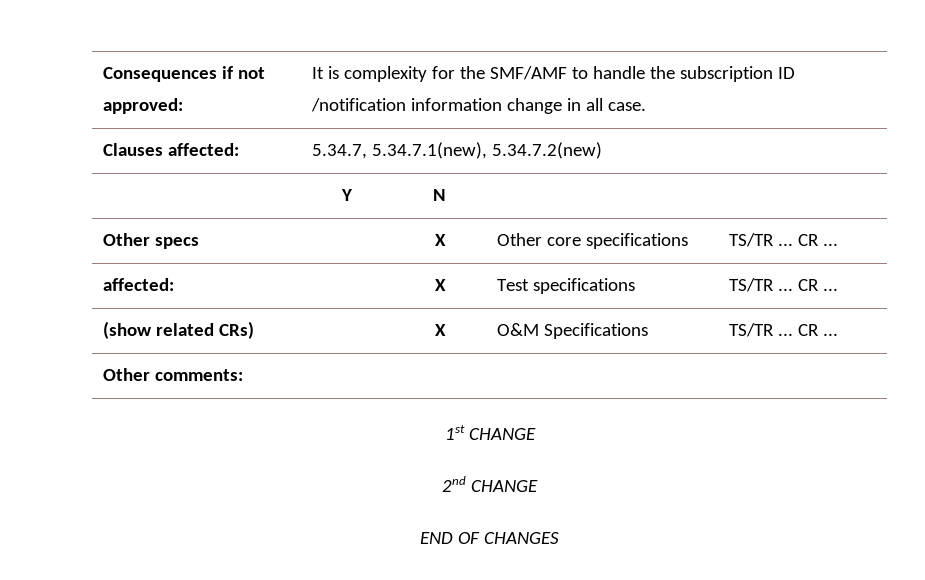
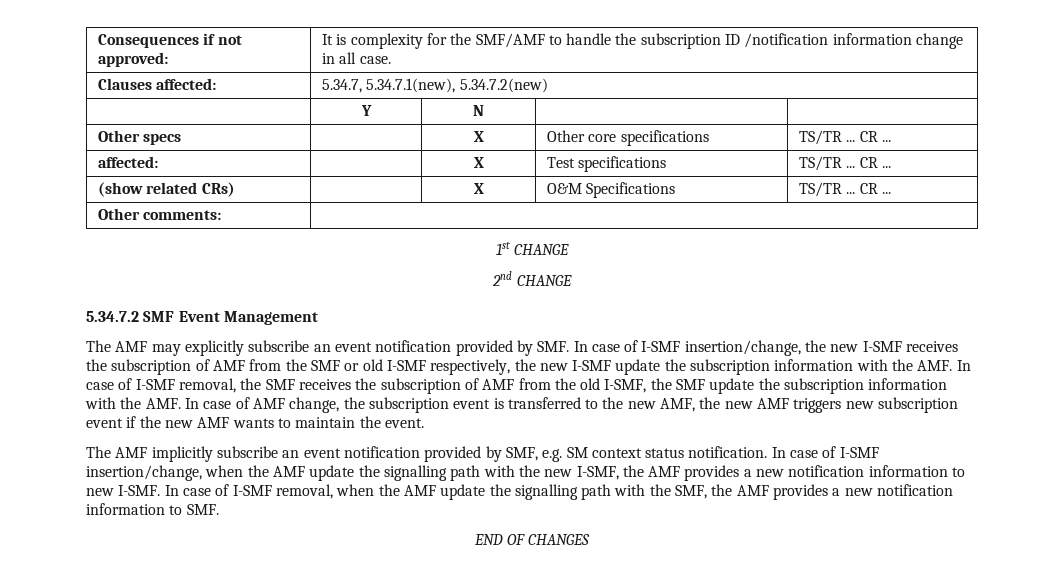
+ 5.34.7.2 SMF Event Management
+ The AMF may explicitly subscribe an event notification provided by SMF. In case of I-SMF insertion/change, the new I-SMF receives the subscription of AMF from the SMF or old I-SMF respectively, the new I-SMF update the subscription information with the AMF. In case of I-SMF removal, the SMF receives the subscription of AMF from the old I-SMF, the SMF update the subscription information with the AMF. In case of AMF change, the subscription event is transferred to the new AMF, the new AMF triggers new subscription event if the new AMF wants to maintain the event.
+ The AMF implicitly subscribe an event notification provided by SMF, e.g. SM context status notification. In case of I-SMF insertion/change, when the AMF update the signalling path with the new I-SMF, the AMF provides a new notification information to new I-SMF. In case of I-SMF removal, when the AMF update the signalling path with the SMF, the AMF provides a new notification information to SMF.

